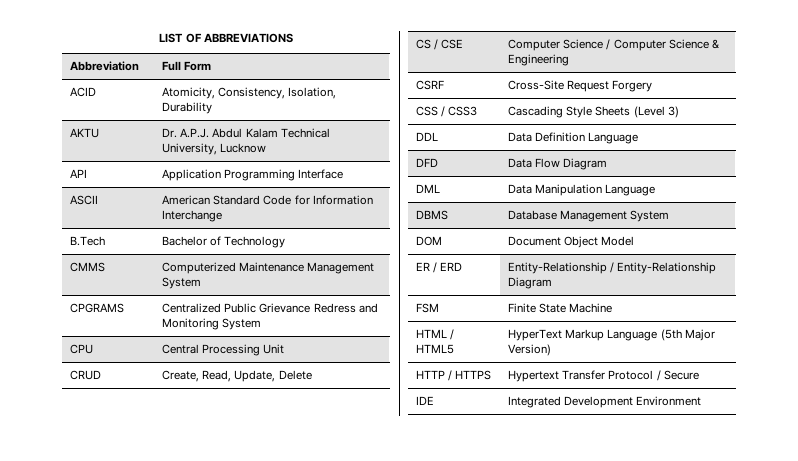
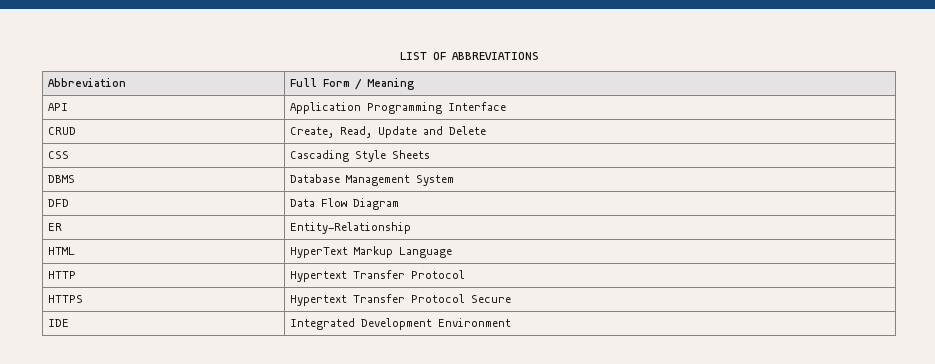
- Abbreviation | Full Form
- ACID | Atomicity, Consistency, Isolation, Durability
- AKTU | Dr. A.P.J. Abdul Kalam Technical University, Lucknow
+ Abbreviation | Full Form / Meaning
  API | Application Programming Interface
- ASCII | American Standard Code for Information Interchange
- B.Tech | Bachelor of Technology
- CMMS | Computerized Maintenance Management System
- CPGRAMS | Centralized Public Grievance Redress and Monitoring System
- CPU | Central Processing Unit
- CRUD | Create, Read, Update, Delete
+ CRUD | Create, Read, Update and Delete
- CS / CSE | Computer Science / Computer Science & Engineering
- CSRF | Cross-Site Request Forgery
- CSS / CSS3 | Cascading Style Sheets (Level 3)
- DDL | Data Definition Language
+ CSS | Cascading Style Sheets
+ DBMS | Database Management System
  DFD | Data Flow Diagram
- DML | Data Manipulation Language
- DBMS | Database Management System
- DOM | Document Object Model
- ER / ERD | Entity-Relationship / Entity-Relationship Diagram
- FSM | Finite State Machine
+ ER | Entity-Relationship
- HTML / HTML5 | HyperText Markup Language (5th Major Version)
- HTTP / HTTPS | Hypertext Transfer Protocol / Secure
+ HTML | HyperText Markup Language
+ HTTP | Hypertext Transfer Protocol
+ HTTPS | Hypertext Transfer Protocol Secure

